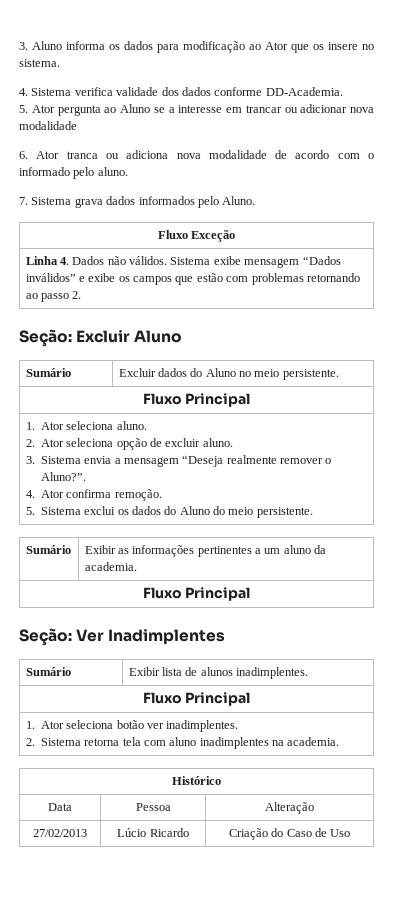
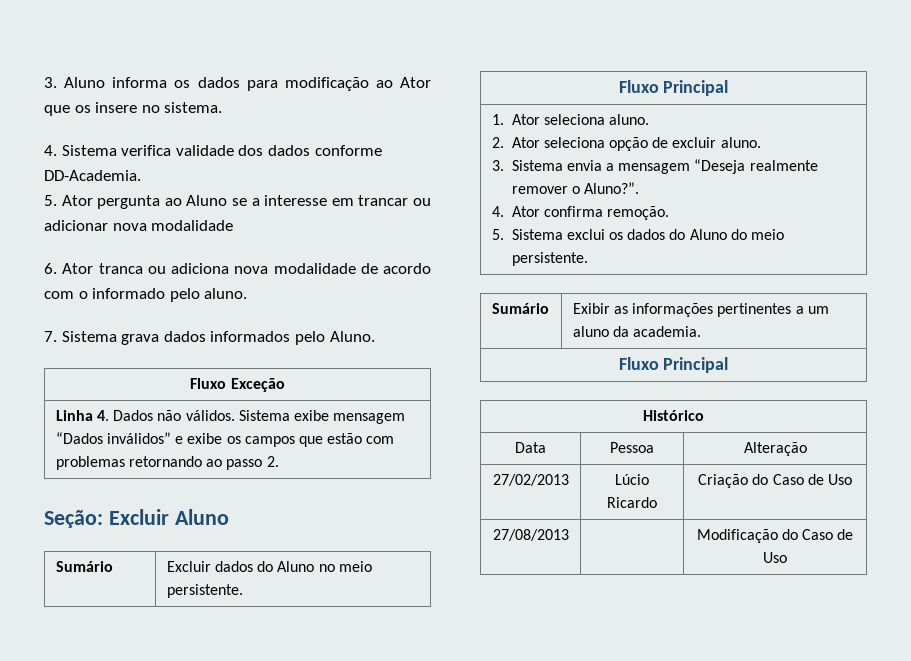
- Seção: Ver Inadimplentes
- Sumário | Exibir lista de alunos inadimplentes.
- Fluxo Principal
- 1. Ator seleciona botão ver inadimplentes.
- 2. Sistema retorna tela com aluno inadimplentes na academia.
+ 27/08/2013 | | Modificação do Caso de Uso

